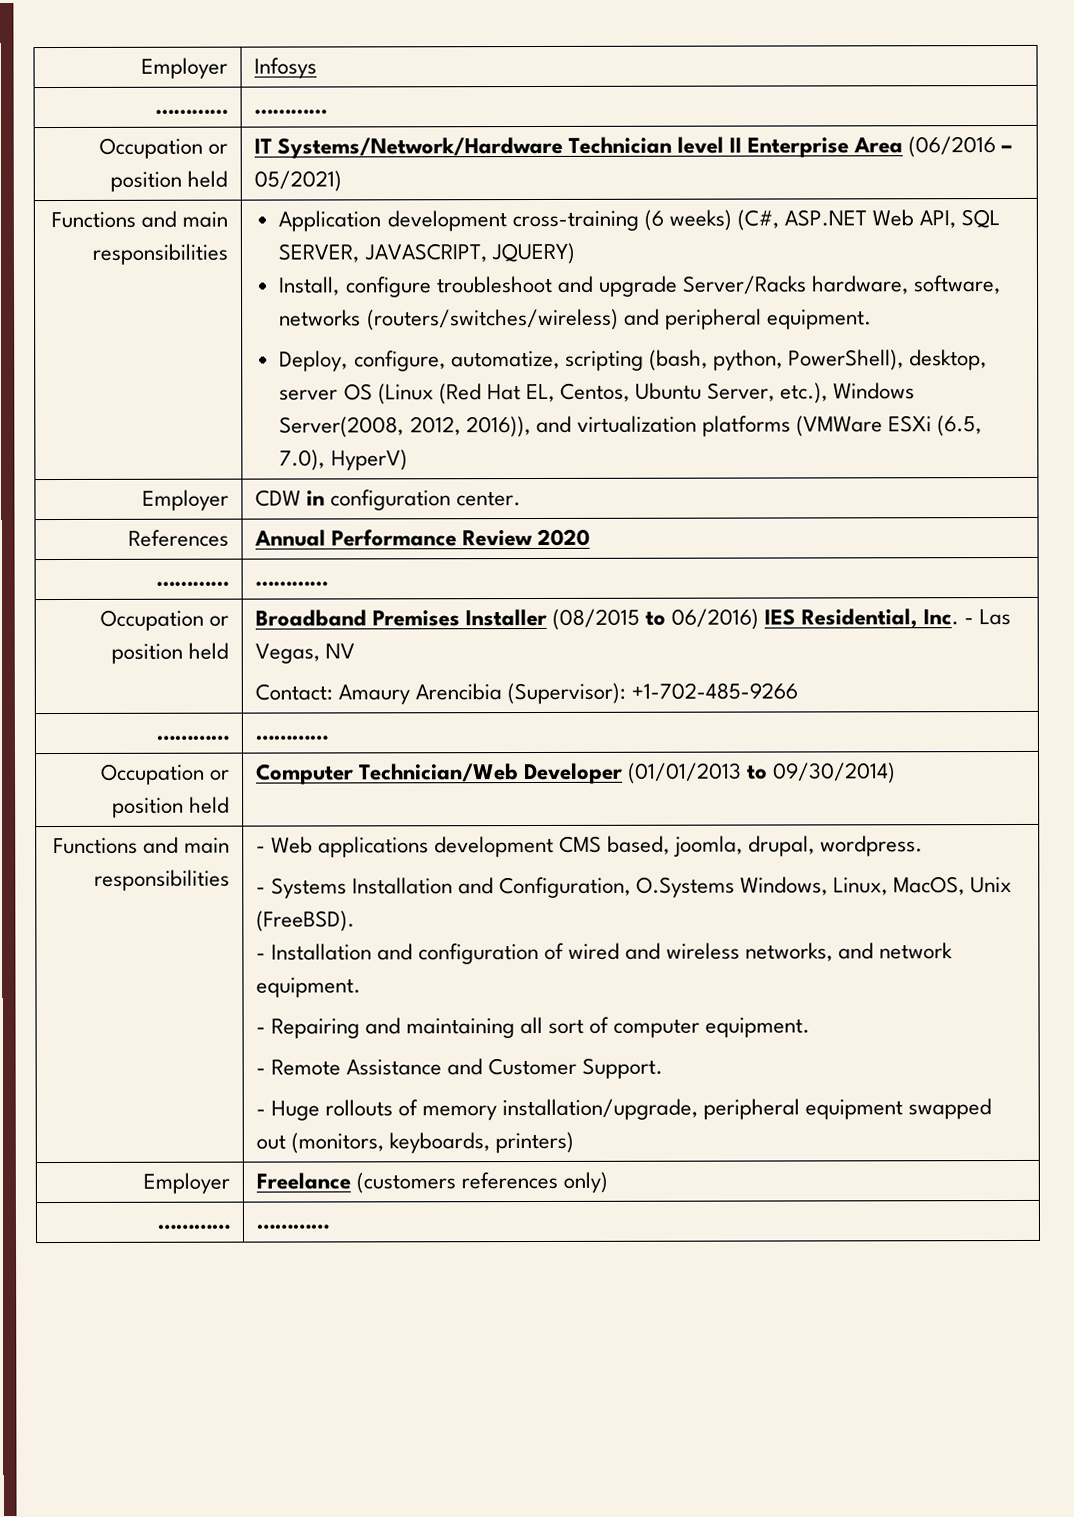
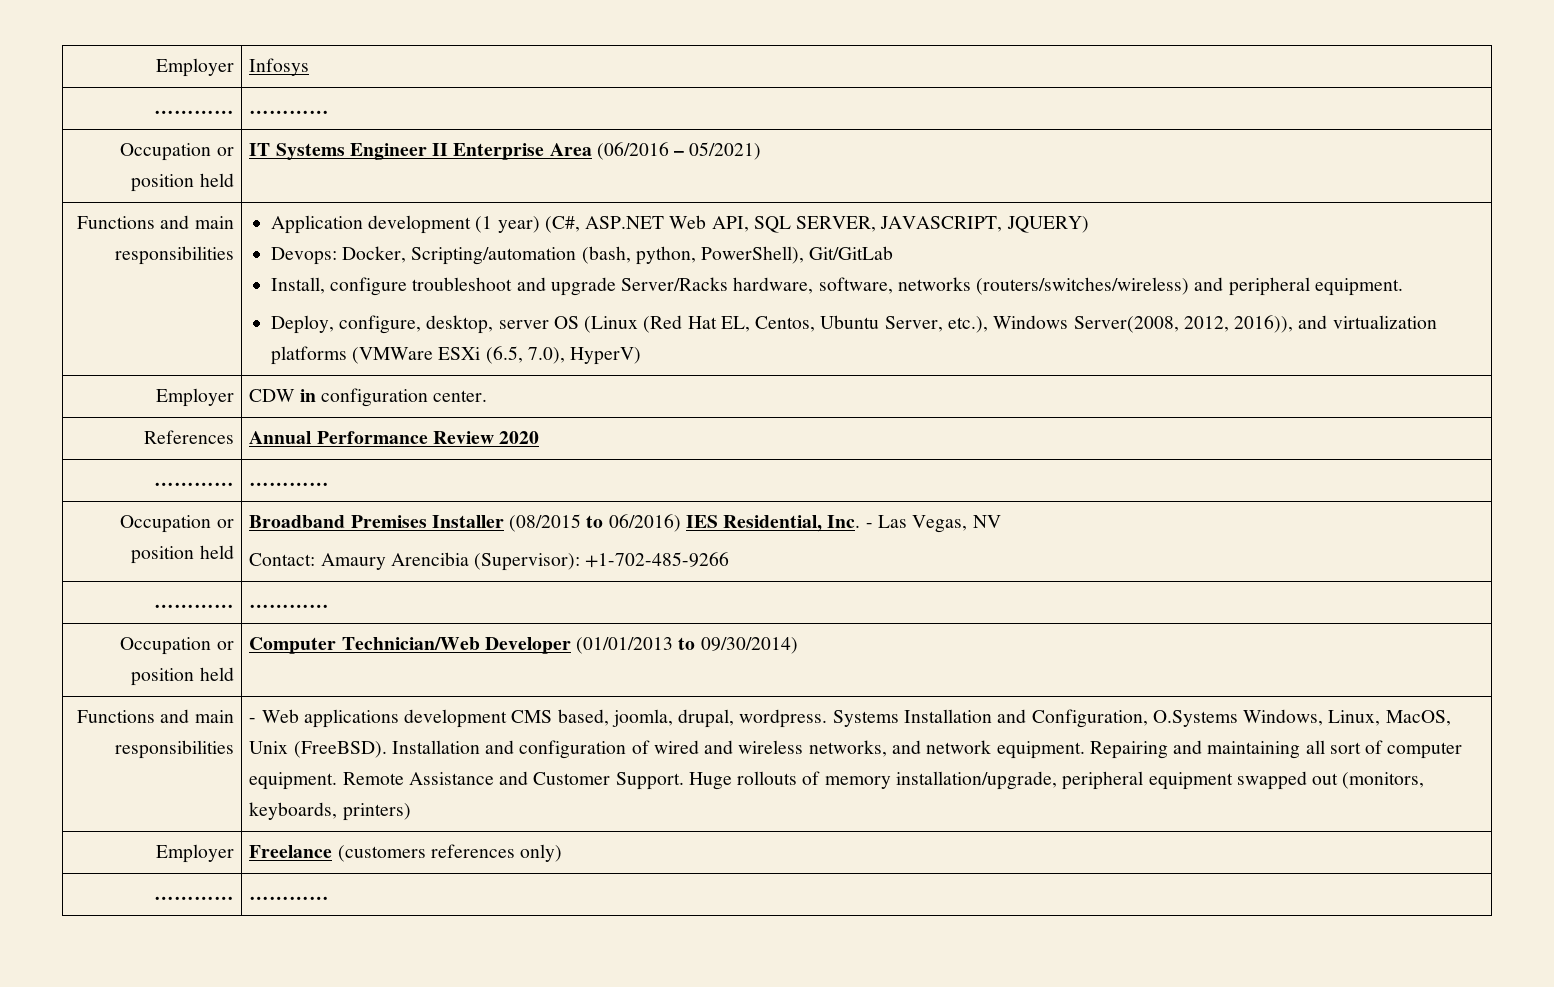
- Occupation or position held | IT Systems/Network/Hardware Technician level II Enterprise Area (06/2016 – 05/2021)
+ Occupation or position held | IT Systems Engineer II Enterprise Area (06/2016 – 05/2021)
- Application development cross-training (6 weeks) (C#, ASP.NET Web API, SQL SERVER, JAVASCRIPT, JQUERY)
+ Application development (1 year) (C#, ASP.NET Web API, SQL SERVER, JAVASCRIPT, JQUERY)
+ Devops: Docker, Scripting/automation (bash, python, PowerShell), Git/GitLab
- Deploy, configure, automatize, scripting (bash, python, PowerShell), desktop, server OS (Linux (Red Hat EL, Centos, Ubuntu Server, etc.), Windows Server(2008, 2012, 2016)), and virtualization platforms (VMWare ESXi (6.5, 7.0), HyperV)
+ Deploy, configure, desktop, server OS (Linux (Red Hat EL, Centos, Ubuntu Server, etc.), Windows Server(2008, 2012, 2016)), and virtualization platforms (VMWare ESXi (6.5, 7.0), HyperV)
- - Web applications development CMS based, joomla, drupal, wordpress.
- - Systems Installation and Configuration, O.Systems Windows, Linux, MacOS, Unix (FreeBSD).
- - Installation and configuration of wired and wireless networks, and network equipment.
- - Repairing and maintaining all sort of computer equipment.
- - Remote Assistance and Customer Support.
- - Huge rollouts of memory installation/upgrade, peripheral equipment swapped out (monitors, keyboards, printers)
+ - Web applications development CMS based, joomla, drupal, wordpress. Systems Installation and Configuration, O.Systems Windows, Linux, MacOS, Unix (FreeBSD). Installation and configuration of wired and wireless networks, and network equipment. Repairing and maintaining all sort of computer equipment. Remote Assistance and Customer Support. Huge rollouts of memory installation/upgrade, peripheral equipment swapped out (monitors, keyboards, printers)

